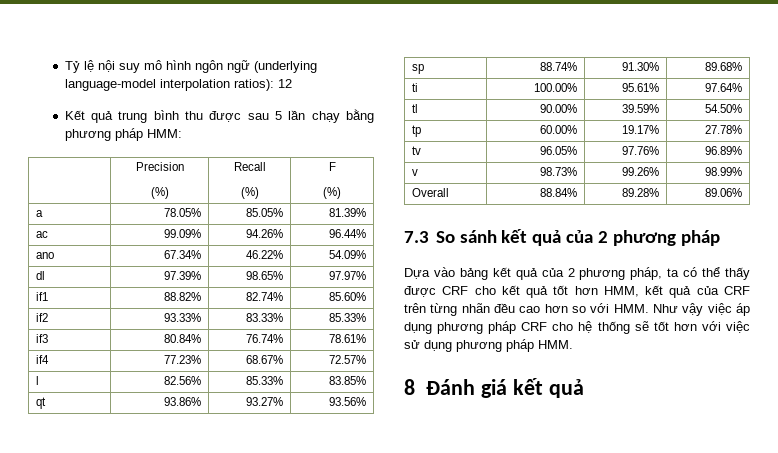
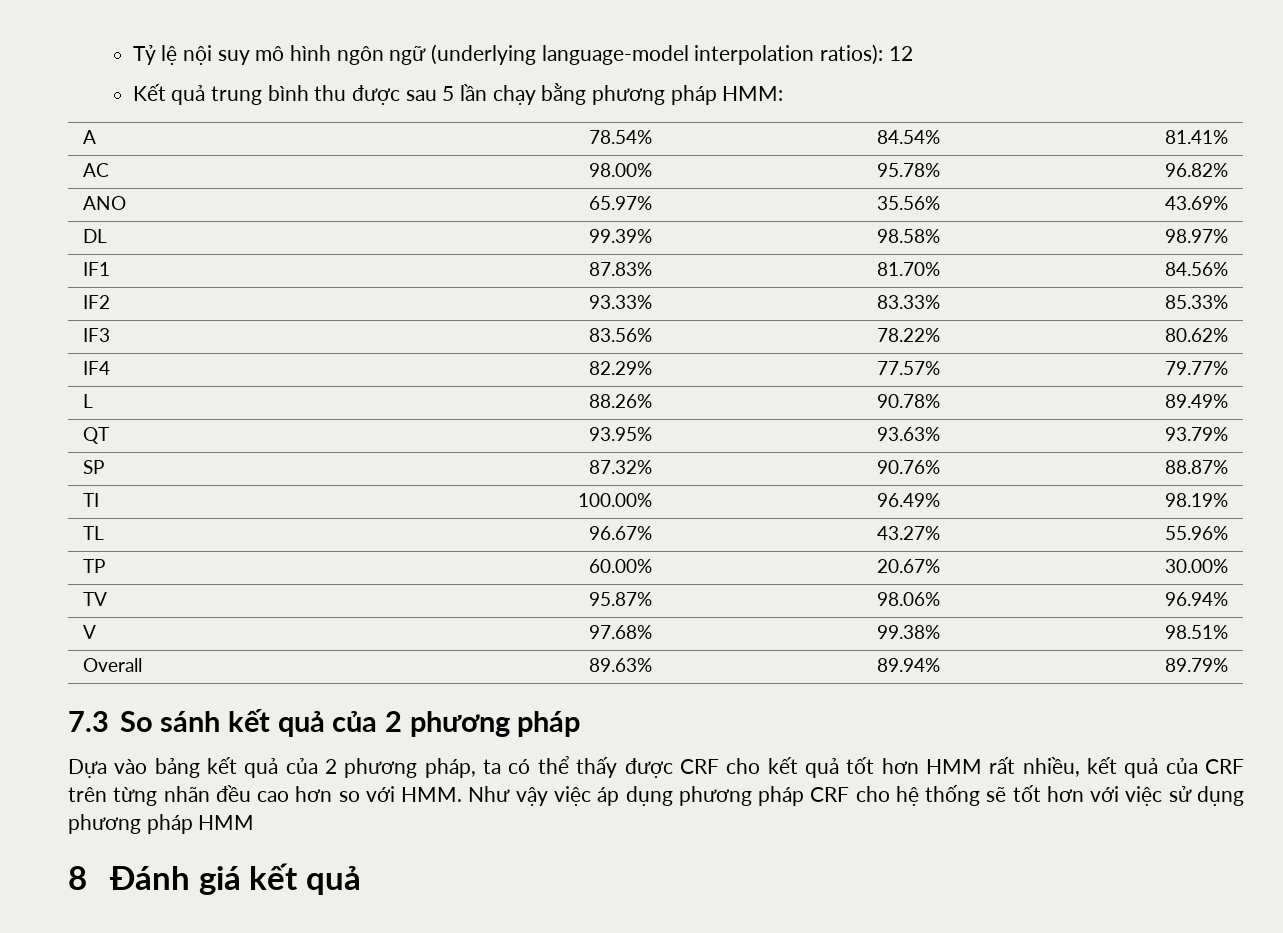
- | Precision
- (%) | Recall
- (%) | F
- (%)
- a | 78.05% | 85.05% | 81.39%
- ac | 99.09% | 94.26% | 96.44%
- ano | 67.34% | 46.22% | 54.09%
- dl | 97.39% | 98.65% | 97.97%
- if1 | 88.82% | 82.74% | 85.60%
- if2 | 93.33% | 83.33% | 85.33%
- if3 | 80.84% | 76.74% | 78.61%
- if4 | 77.23% | 68.67% | 72.57%
- l | 82.56% | 85.33% | 83.85%
- qt | 93.86% | 93.27% | 93.56%
- sp | 88.74% | 91.30% | 89.68%
- ti | 100.00% | 95.61% | 97.64%
- tl | 90.00% | 39.59% | 54.50%
- tp | 60.00% | 19.17% | 27.78%
- tv | 96.05% | 97.76% | 96.89%
- v | 98.73% | 99.26% | 98.99%
- Overall | 88.84% | 89.28% | 89.06%
+ A | 78.54% | 84.54% | 81.41%
+ AC | 98.00% | 95.78% | 96.82%
+ ANO | 65.97% | 35.56% | 43.69%
+ DL | 99.39% | 98.58% | 98.97%
+ IF1 | 87.83% | 81.70% | 84.56%
+ IF2 | 93.33% | 83.33% | 85.33%
+ IF3 | 83.56% | 78.22% | 80.62%
+ IF4 | 82.29% | 77.57% | 79.77%
+ L | 88.26% | 90.78% | 89.49%
+ QT | 93.95% | 93.63% | 93.79%
+ SP | 87.32% | 90.76% | 88.87%
+ TI | 100.00% | 96.49% | 98.19%
+ TL | 96.67% | 43.27% | 55.96%
+ TP | 60.00% | 20.67% | 30.00%
+ TV | 95.87% | 98.06% | 96.94%
+ V | 97.68% | 99.38% | 98.51%
+ Overall | 89.63% | 89.94% | 89.79%
- Dựa vào bảng kết quả của 2 phương pháp, ta có thể thấy được CRF cho kết quả tốt hơn HMM, kết quả của CRF trên từng nhãn đều cao hơn so với HMM. Như vậy việc áp dụng phương pháp CRF cho hệ thống sẽ tốt hơn với việc sử dụng phương pháp HMM.
+ Dựa vào bảng kết quả của 2 phương pháp, ta có thể thấy được CRF cho kết quả tốt hơn HMM rất nhiều, kết quả của CRF trên từng nhãn đều cao hơn so với HMM. Như vậy việc áp dụng phương pháp CRF cho hệ thống sẽ tốt hơn với việc sử dụng phương pháp HMM

